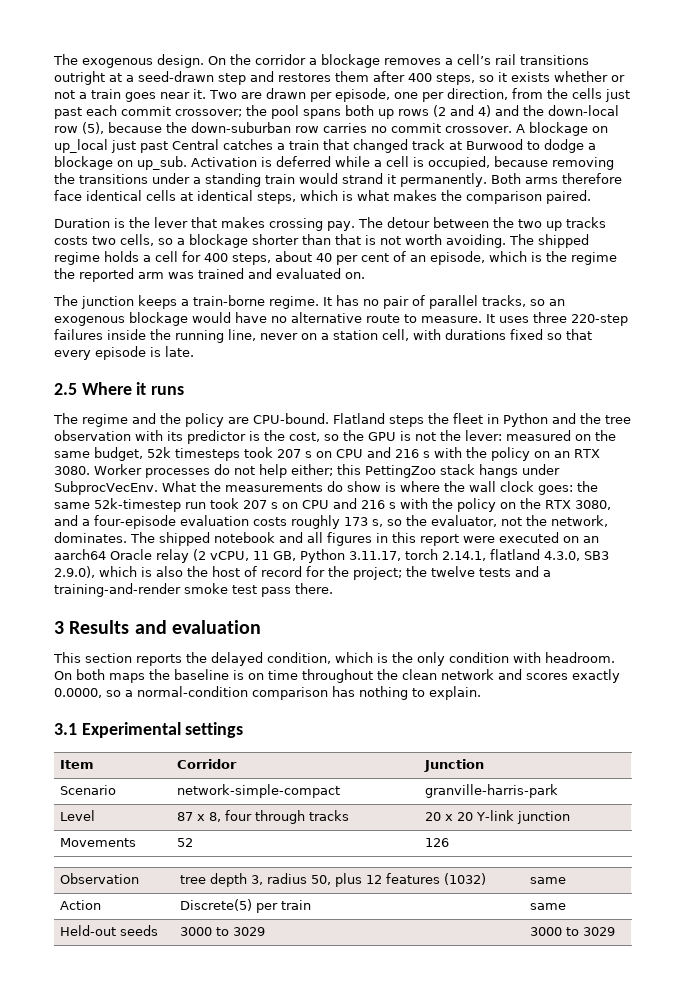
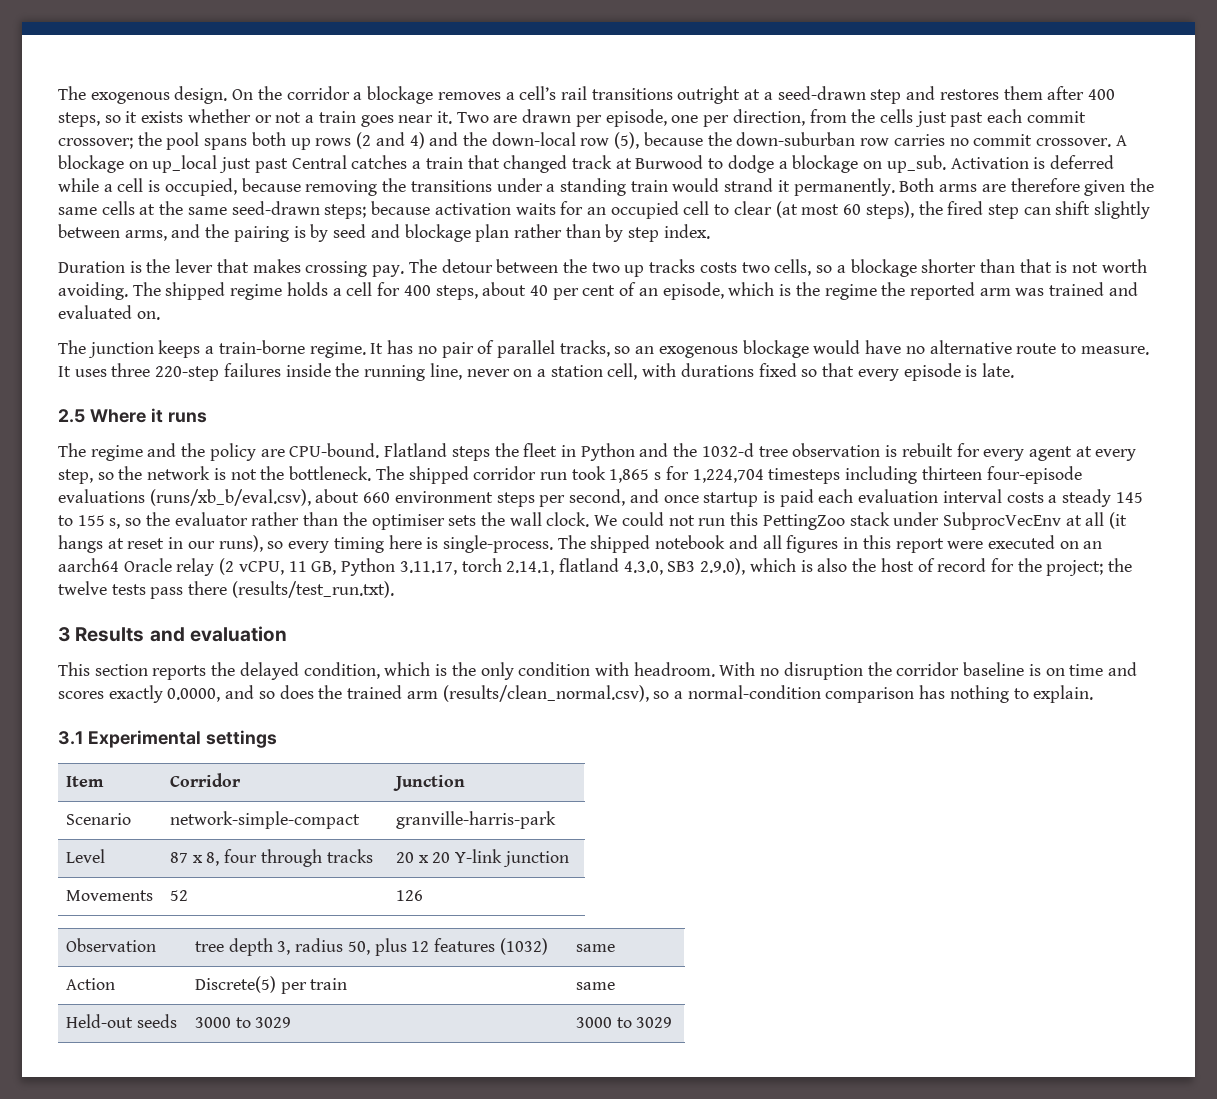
- Both arms therefore face identical cells at identical steps, which is what makes the comparison paired.
+ Both arms are therefore given the same cells at the same seed-drawn steps; because activation waits for an occupied cell to clear (at most 60 steps), the fired step can shift slightly between arms, and the pairing is by seed and blockage plan rather than by step index.
- Flatland steps the fleet in Python and the tree observation with its predictor is the cost, so the GPU is not the lever: measured on the same budget, 52k timesteps took 207 s on CPU and 216 s with the policy on an RTX 3080. Worker processes do not help either; this PettingZoo stack hangs under SubprocVecEnv. What the measurements do show is where the wall clock goes: the same 52k-timestep run took 207 s on CPU and 216 s with the policy on the RTX 3080, and a four-episode evaluation costs roughly 173 s, so the evaluator, not the network, dominates.
+ Flatland steps the fleet in Python and the 1032-d tree observation is rebuilt for every agent at every step, so the network is not the bottleneck. The shipped corridor run took 1,865 s for 1,224,704 timesteps including thirteen four-episode evaluations (runs/xb_b/eval.csv), about 660 environment steps per second, and once startup is paid each evaluation interval costs a steady 145 to 155 s, so the evaluator rather than the optimiser sets the wall clock. We could not run this PettingZoo stack under SubprocVecEnv at all (it hangs at reset in our runs), so every timing here is single-process.
- The shipped notebook and all figures in this report were executed on an aarch64 Oracle relay (2 vCPU, 11 GB, Python 3.11.17, torch 2.14.1, flatland 4.3.0, SB3 2.9.0), which is also the host of record for the project; the twelve tests and a training-and-render smoke test pass there.
+ The shipped notebook and all figures in this report were executed on an aarch64 Oracle relay (2 vCPU, 11 GB, Python 3.11.17, torch 2.14.1, flatland 4.3.0, SB3 2.9.0), which is also the host of record for the project; the twelve tests pass there (results/test_run.txt).
- On both maps the baseline is on time throughout the clean network and scores exactly 0.0000, so a normal-condition comparison has nothing to explain.
+ With no disruption the corridor baseline is on time and scores exactly 0.0000, and so does the trained arm (results/clean_normal.csv), so a normal-condition comparison has nothing to explain.

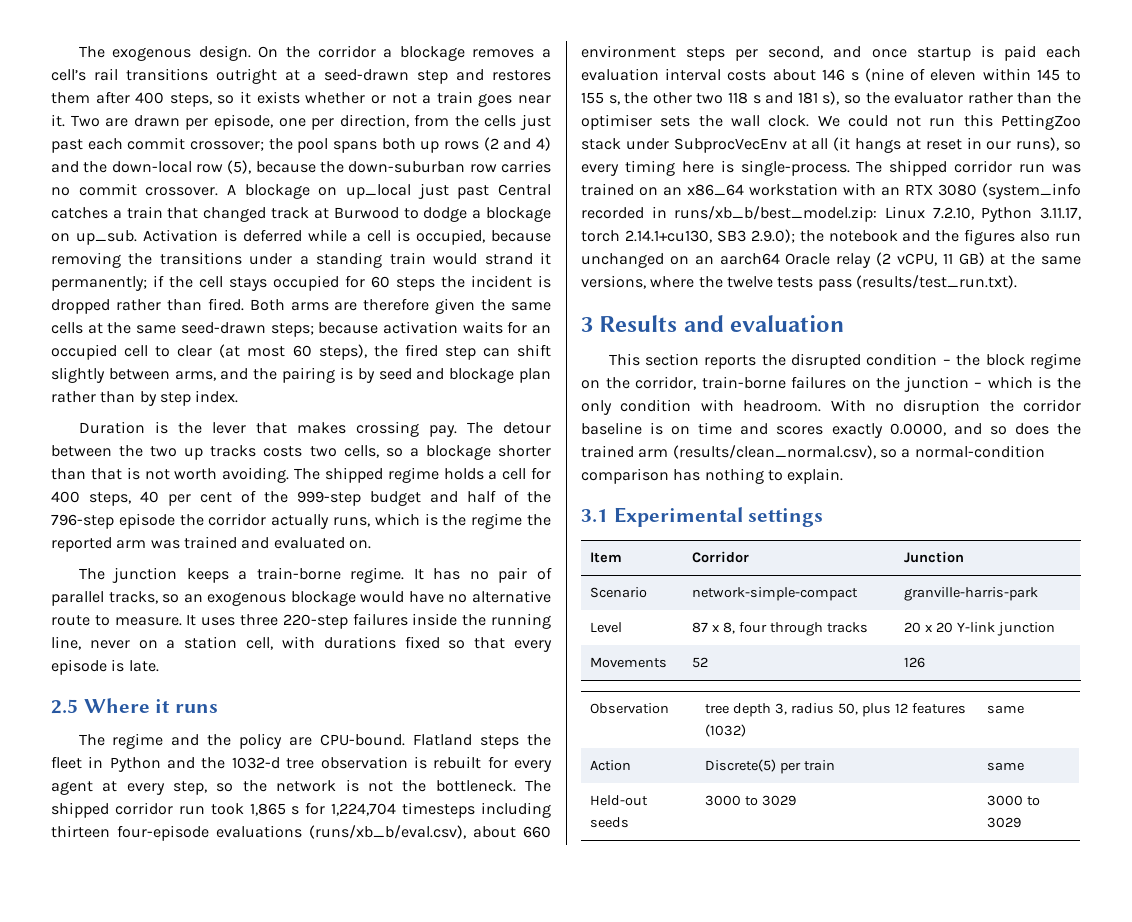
- Activation is deferred while a cell is occupied, because removing the transitions under a standing train would strand it permanently.
+ Activation is deferred while a cell is occupied, because removing the transitions under a standing train would strand it permanently; if the cell stays occupied for 60 steps the incident is dropped rather than fired.
- The shipped regime holds a cell for 400 steps, about 40 per cent of an episode, which is the regime the reported arm was trained and evaluated on.
+ The shipped regime holds a cell for 400 steps, 40 per cent of the 999-step budget and half of the 796-step episode the corridor actually runs, which is the regime the reported arm was trained and evaluated on.
- The shipped corridor run took 1,865 s for 1,224,704 timesteps including thirteen four-episode evaluations (runs/xb_b/eval.csv), about 660 environment steps per second, and once startup is paid each evaluation interval costs a steady 145 to 155 s, so the evaluator rather than the optimiser sets the wall clock.
+ The shipped corridor run took 1,865 s for 1,224,704 timesteps including thirteen four-episode evaluations (runs/xb_b/eval.csv), about 660 environment steps per second, and once startup is paid each evaluation interval costs about 146 s (nine of eleven within 145 to 155 s, the other two 118 s and 181 s), so the evaluator rather than the optimiser sets the wall clock.
- The shipped notebook and all figures in this report were executed on an aarch64 Oracle relay (2 vCPU, 11 GB, Python 3.11.17, torch 2.14.1, flatland 4.3.0, SB3 2.9.0), which is also the host of record for the project; the twelve tests pass there (results/test_run.txt).
+ The shipped corridor run was trained on an x86_64 workstation with an RTX 3080 (system_info recorded in runs/xb_b/best_model.zip: Linux 7.2.10, Python 3.11.17, torch 2.14.1+cu130, SB3 2.9.0); the notebook and the figures also run unchanged on an aarch64 Oracle relay (2 vCPU, 11 GB) at the same versions, where the twelve tests pass (results/test_run.txt).
- This section reports the delayed condition, which is the only condition with headroom.
+ This section reports the disrupted condition – the block regime on the corridor, train-borne failures on the junction – which is the only condition with headroom.

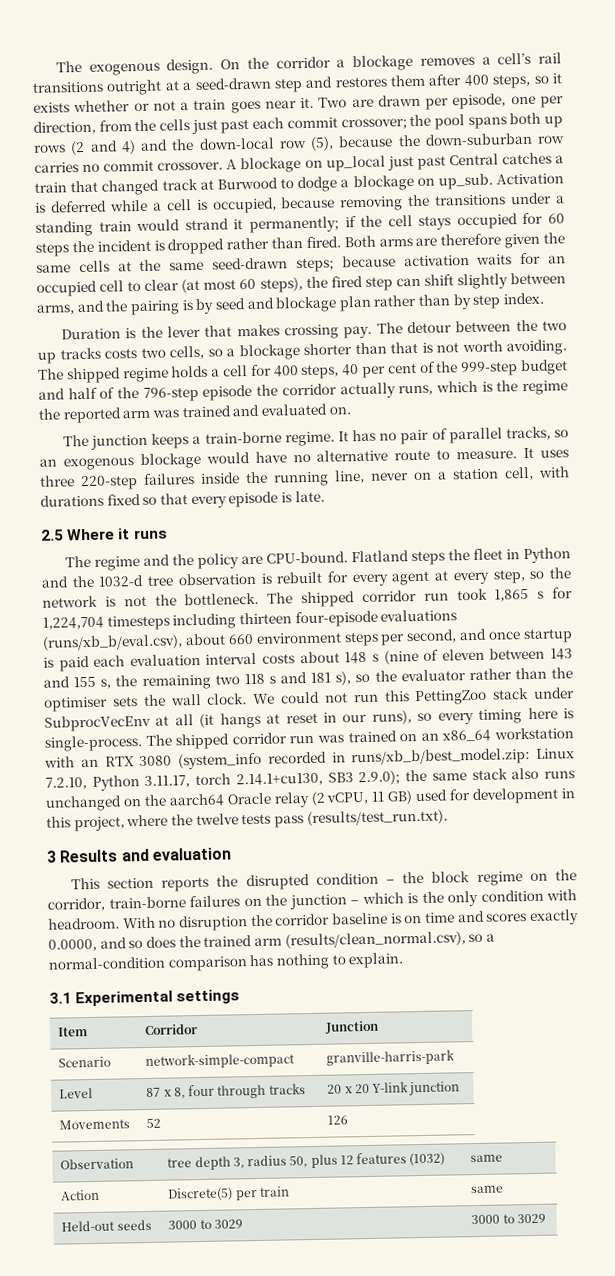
- The shipped corridor run took 1,865 s for 1,224,704 timesteps including thirteen four-episode evaluations (runs/xb_b/eval.csv), about 660 environment steps per second, and once startup is paid each evaluation interval costs about 146 s (nine of eleven within 145 to 155 s, the other two 118 s and 181 s), so the evaluator rather than the optimiser sets the wall clock.
+ The shipped corridor run took 1,865 s for 1,224,704 timesteps including thirteen four-episode evaluations (runs/xb_b/eval.csv), about 660 environment steps per second, and once startup is paid each evaluation interval costs about 148 s (nine of eleven between 143 and 155 s, the remaining two 118 s and 181 s), so the evaluator rather than the optimiser sets the wall clock.
- The shipped corridor run was trained on an x86_64 workstation with an RTX 3080 (system_info recorded in runs/xb_b/best_model.zip: Linux 7.2.10, Python 3.11.17, torch 2.14.1+cu130, SB3 2.9.0); the notebook and the figures also run unchanged on an aarch64 Oracle relay (2 vCPU, 11 GB) at the same versions, where the twelve tests pass (results/test_run.txt).
+ The shipped corridor run was trained on an x86_64 workstation with an RTX 3080 (system_info recorded in runs/xb_b/best_model.zip: Linux 7.2.10, Python 3.11.17, torch 2.14.1+cu130, SB3 2.9.0); the same stack also runs unchanged on the aarch64 Oracle relay (2 vCPU, 11 GB) used for development in this project, where the twelve tests pass (results/test_run.txt).

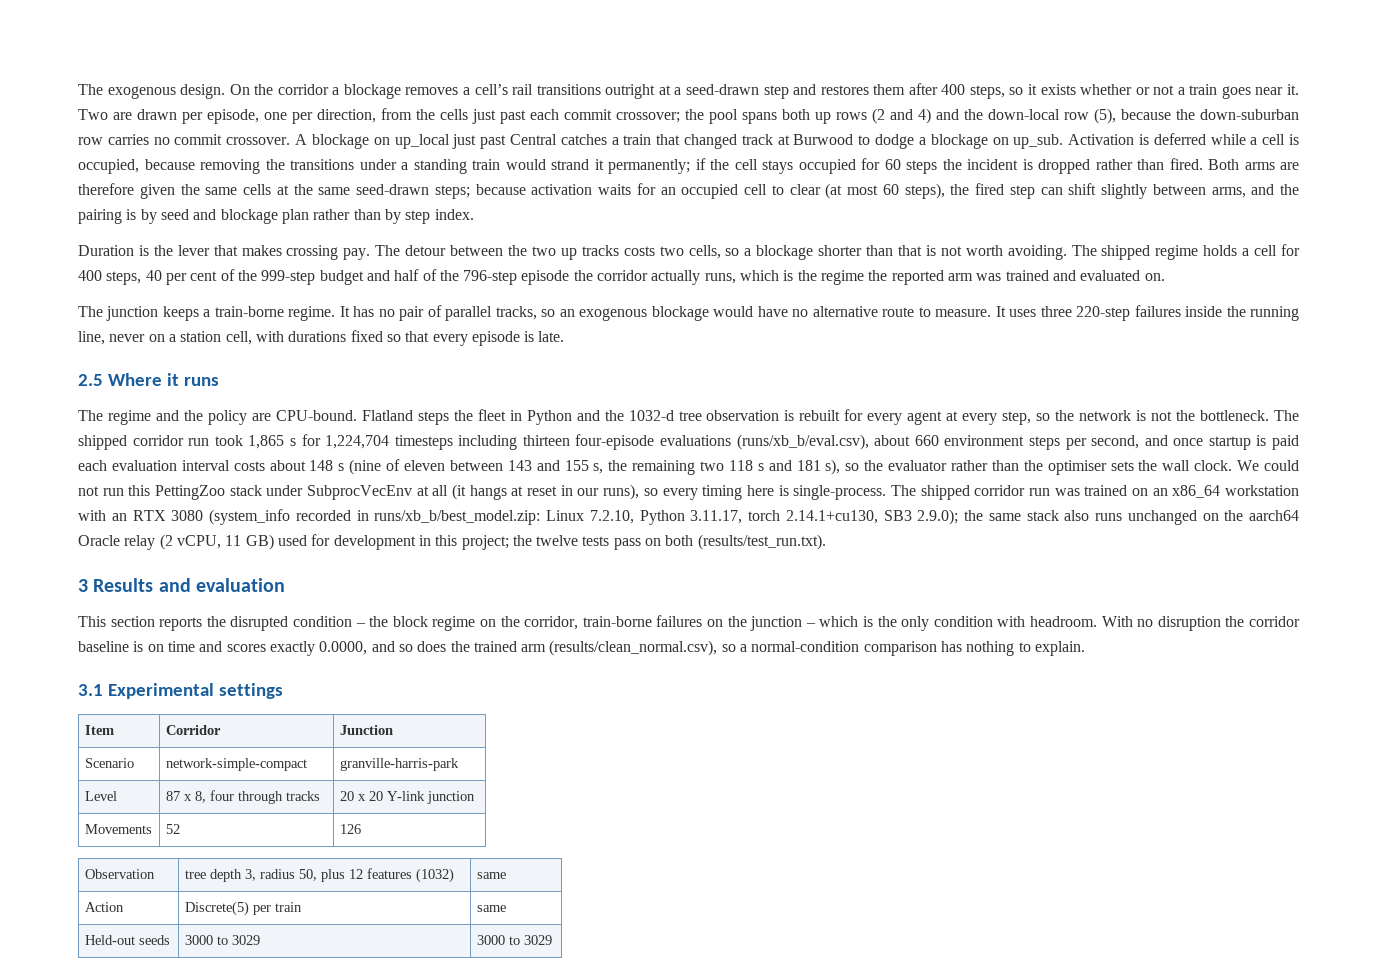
- The shipped corridor run was trained on an x86_64 workstation with an RTX 3080 (system_info recorded in runs/xb_b/best_model.zip: Linux 7.2.10, Python 3.11.17, torch 2.14.1+cu130, SB3 2.9.0); the same stack also runs unchanged on the aarch64 Oracle relay (2 vCPU, 11 GB) used for development in this project, where the twelve tests pass (results/test_run.txt).
+ The shipped corridor run was trained on an x86_64 workstation with an RTX 3080 (system_info recorded in runs/xb_b/best_model.zip: Linux 7.2.10, Python 3.11.17, torch 2.14.1+cu130, SB3 2.9.0); the same stack also runs unchanged on the aarch64 Oracle relay (2 vCPU, 11 GB) used for development in this project; the twelve tests pass on both (results/test_run.txt).

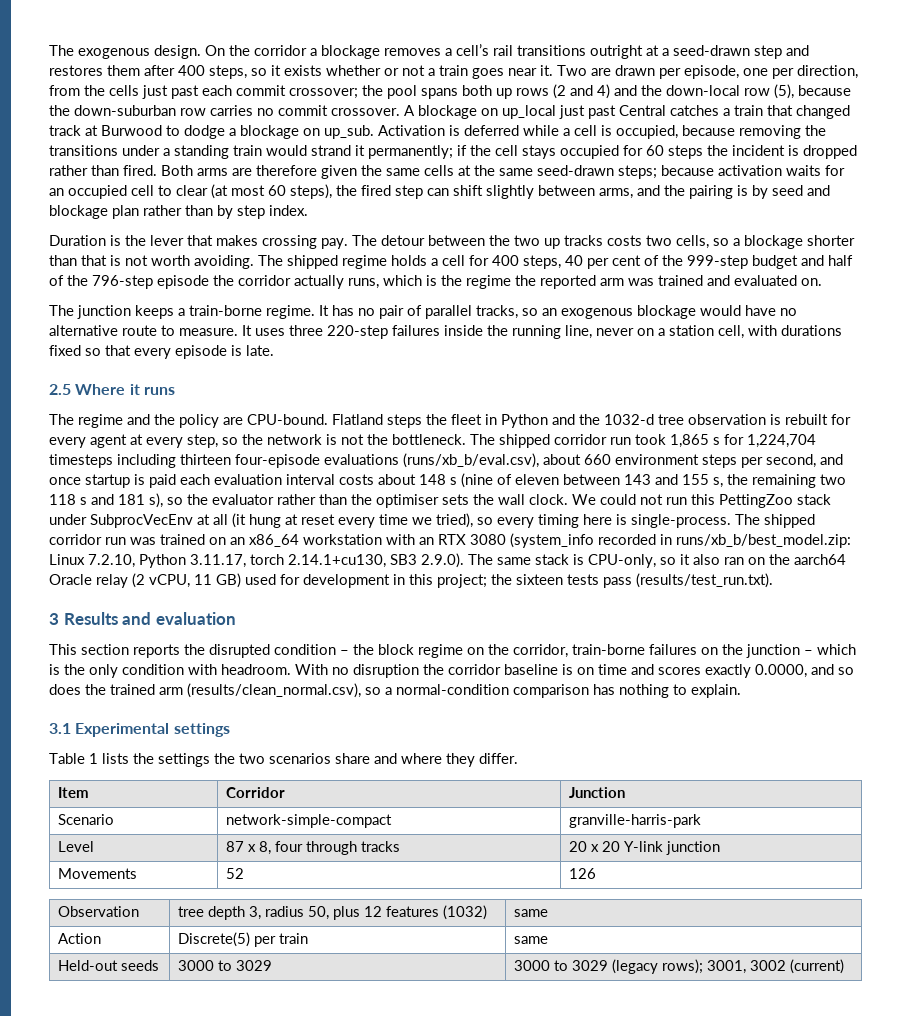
- We could not run this PettingZoo stack under SubprocVecEnv at all (it hangs at reset in our runs), so every timing here is single-process.
+ We could not run this PettingZoo stack under SubprocVecEnv at all (it hung at reset every time we tried), so every timing here is single-process.
- The shipped corridor run was trained on an x86_64 workstation with an RTX 3080 (system_info recorded in runs/xb_b/best_model.zip: Linux 7.2.10, Python 3.11.17, torch 2.14.1+cu130, SB3 2.9.0); the same stack also runs unchanged on the aarch64 Oracle relay (2 vCPU, 11 GB) used for development in this project; the twelve tests pass on both (results/test_run.txt).
+ The shipped corridor run was trained on an x86_64 workstation with an RTX 3080 (system_info recorded in runs/xb_b/best_model.zip: Linux 7.2.10, Python 3.11.17, torch 2.14.1+cu130, SB3 2.9.0). The same stack is CPU-only, so it also ran on the aarch64 Oracle relay (2 vCPU, 11 GB) used for development in this project; the sixteen tests pass (results/test_run.txt).
+ Table 1 lists the settings the two scenarios share and where they differ.
- Held-out seeds | 3000 to 3029 | 3000 to 3029
+ Held-out seeds | 3000 to 3029 | 3000 to 3029 (legacy rows); 3001, 3002 (current)

